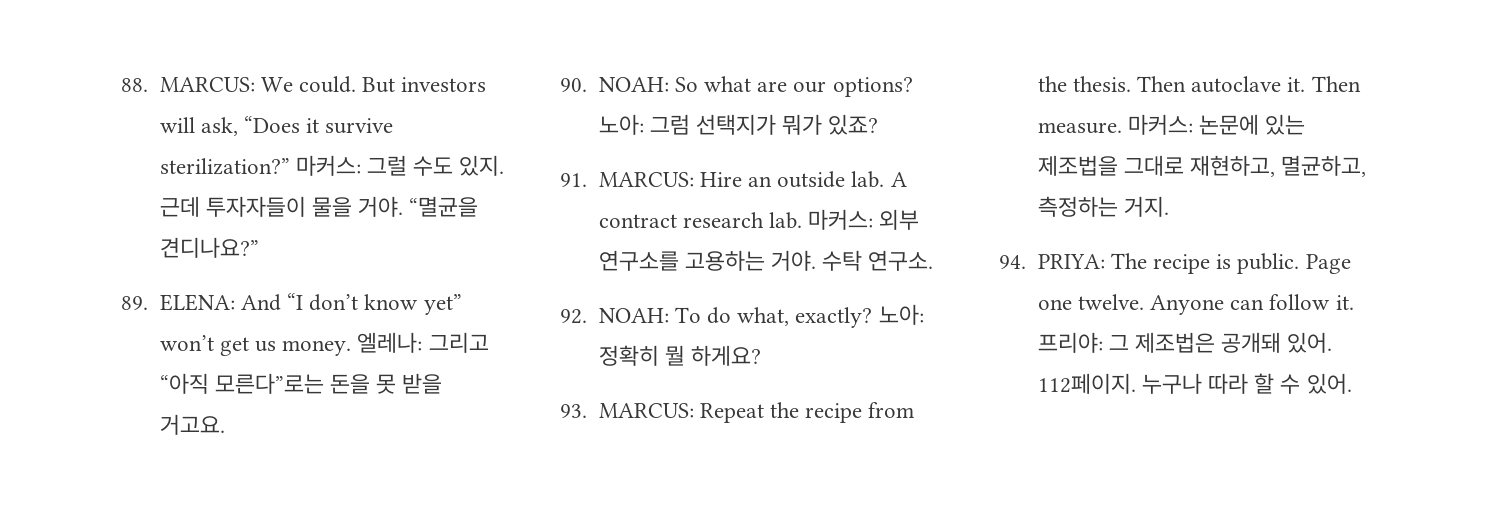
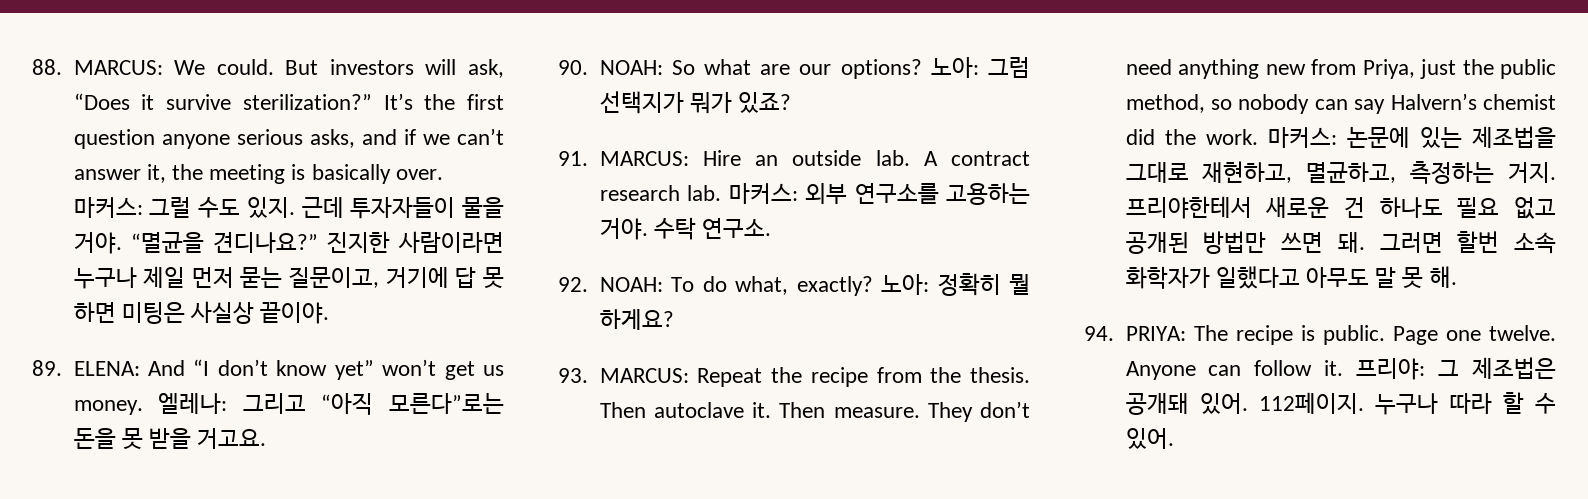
+ It’s the first question anyone serious asks, and if we can’t answer it, the meeting is basically over.
+ 진지한 사람이라면 누구나 제일 먼저 묻는 질문이고, 거기에 답 못 하면 미팅은 사실상 끝이야.
+ They don’t need anything new from Priya, just the public method, so nobody can say Halvern’s chemist did the work.
+ 프리야한테서 새로운 건 하나도 필요 없고 공개된 방법만 쓰면 돼. 그러면 할번 소속 화학자가 일했다고 아무도 말 못 해.

